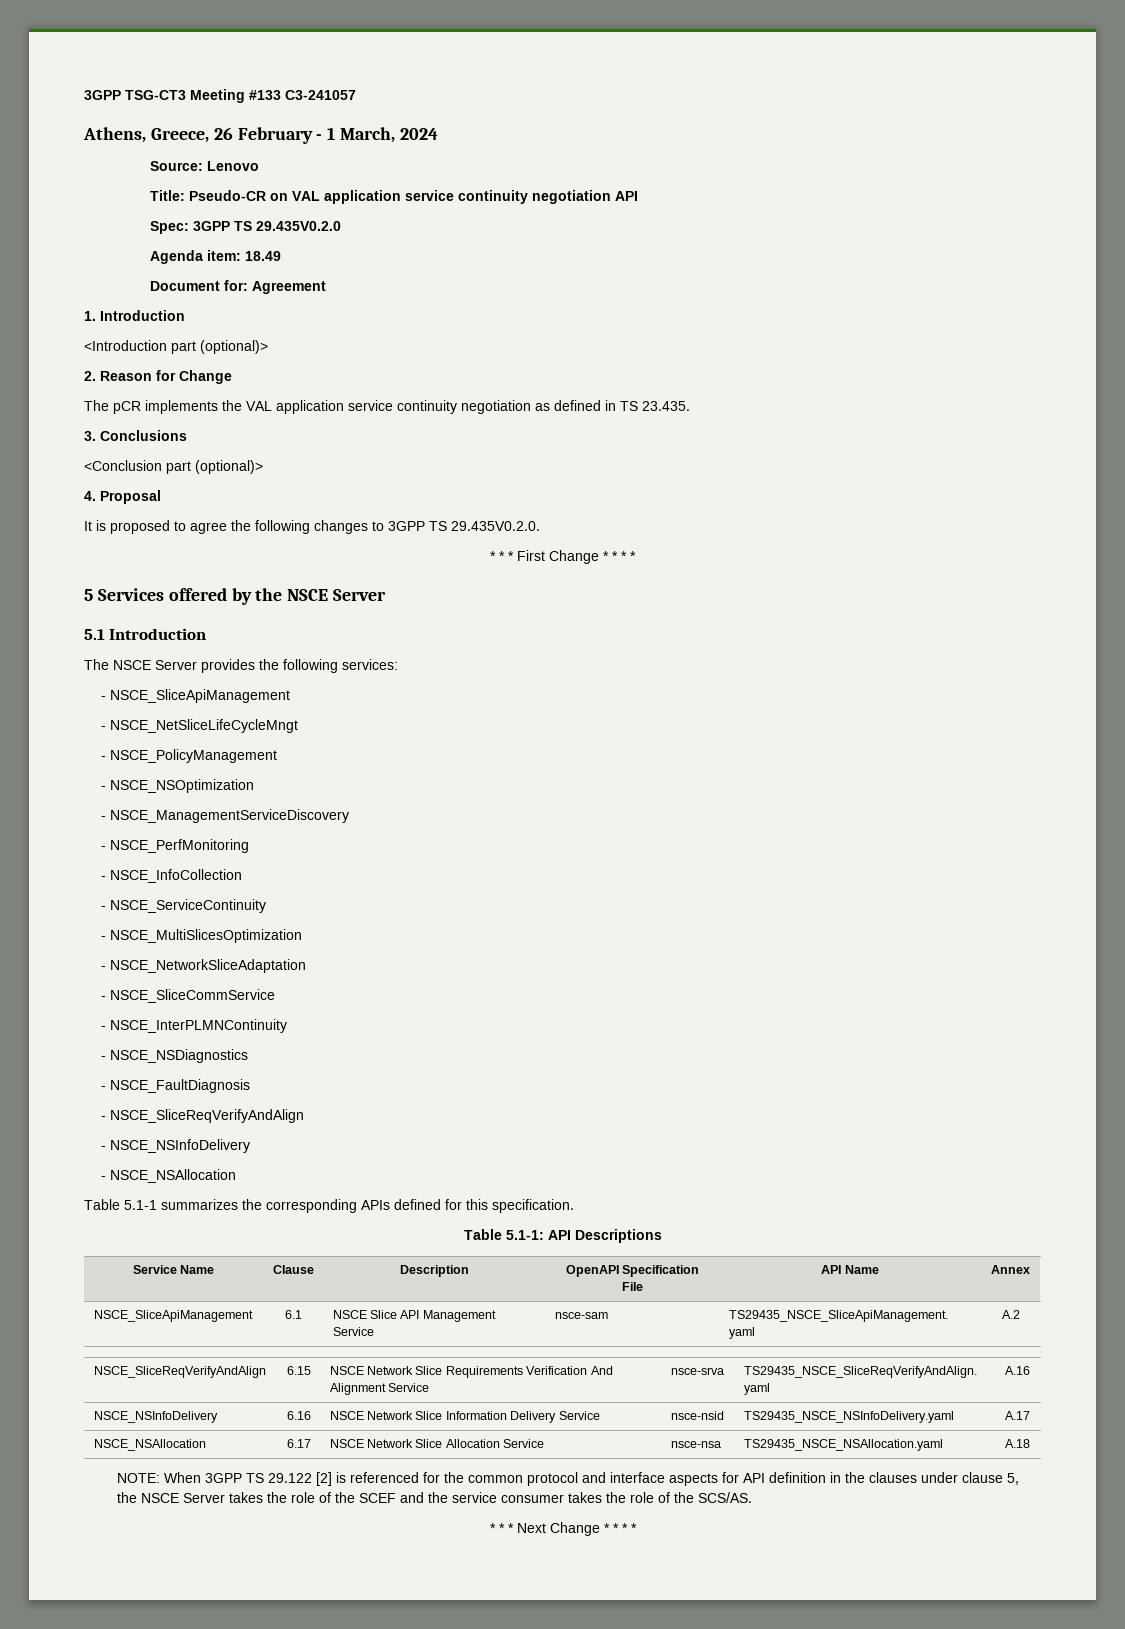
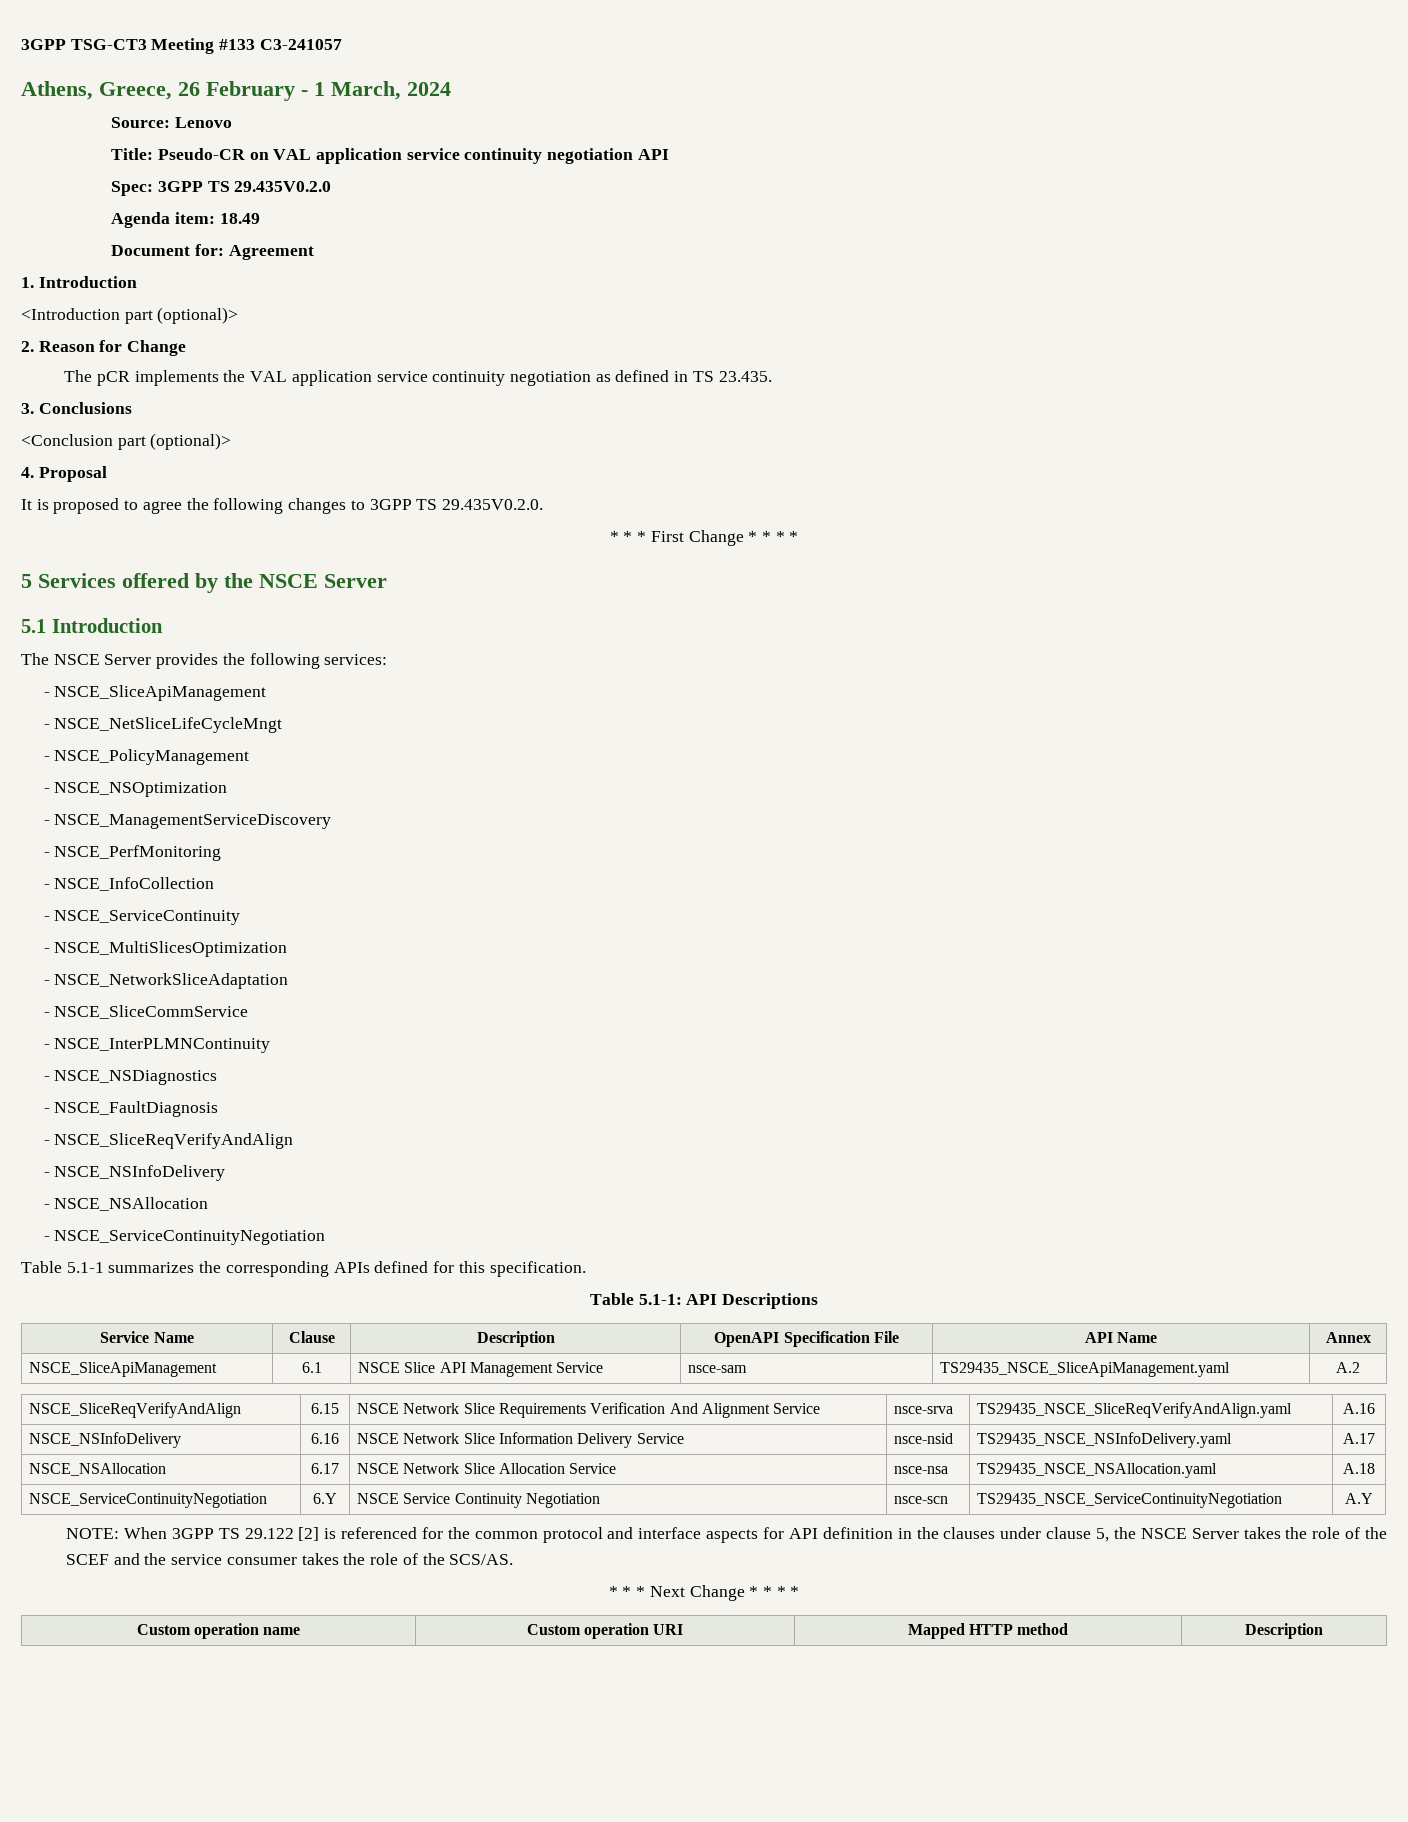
+ - NSCE_ServiceContinuityNegotiation
+ NSCE_ServiceContinuityNegotiation | 6.Y | NSCE Service Continuity Negotiation | nsce-scn | TS29435_NSCE_ServiceContinuityNegotiation | A.Y
+ Custom operation name | Custom operation URI | Mapped HTTP method | Description

